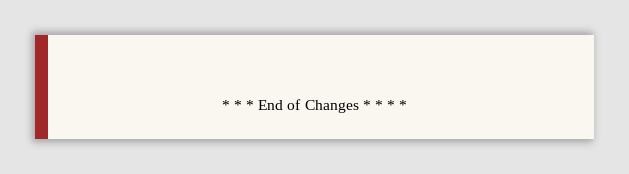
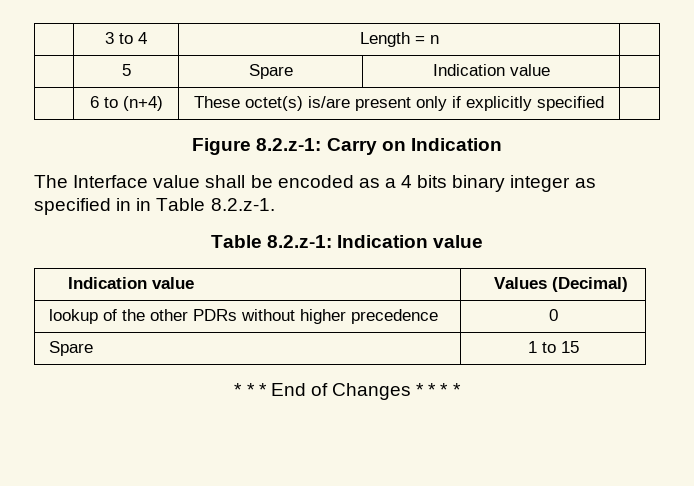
+ | 3 to 4 | Length = n |
+ | 5 | Spare | Indication value |
+ | 6 to (n+4) | These octet(s) is/are present only if explicitly specified |
+ Figure 8.2.z-1: Carry on Indication
+ The Interface value shall be encoded as a 4 bits binary integer as specified in in Table 8.2.z-1.
+ Table 8.2.z-1: Indication value
+ Indication value | Values (Decimal)
+ lookup of the other PDRs without higher precedence | 0
+ Spare | 1 to 15

